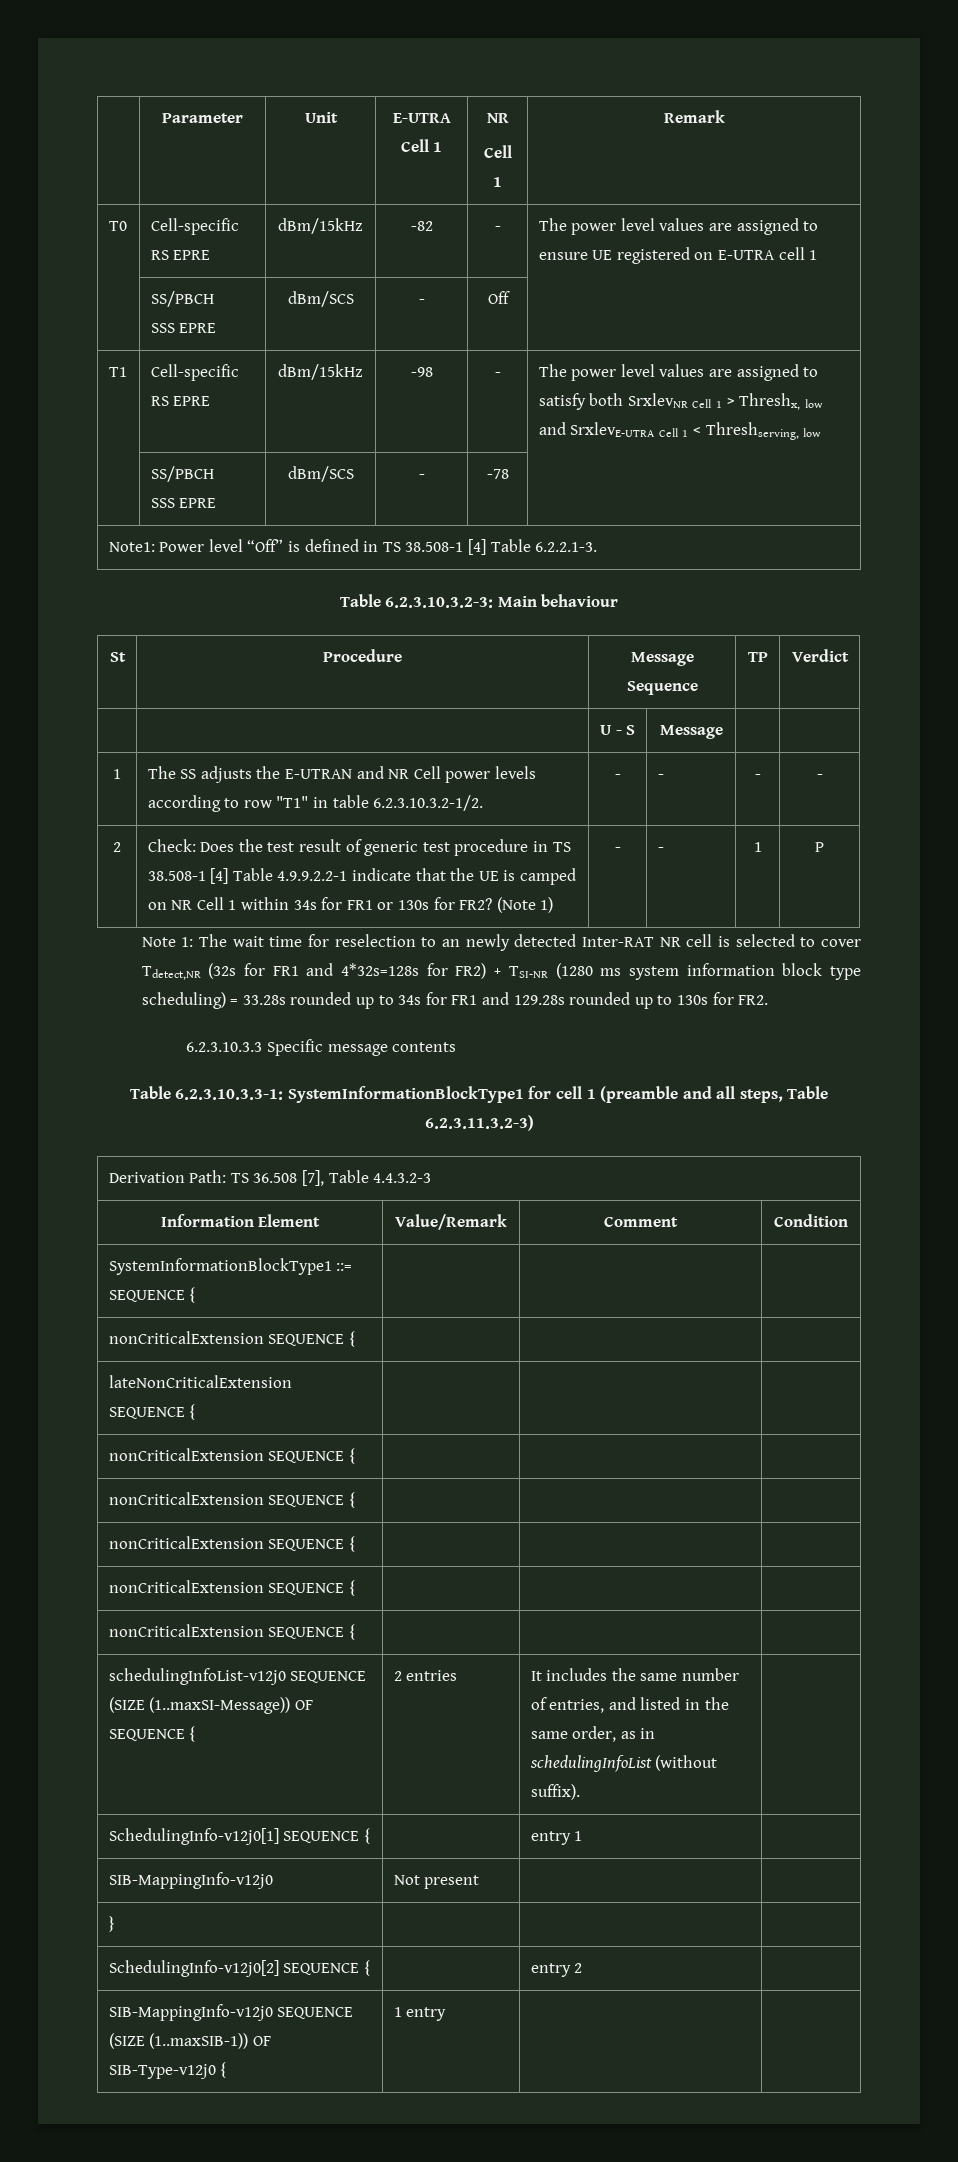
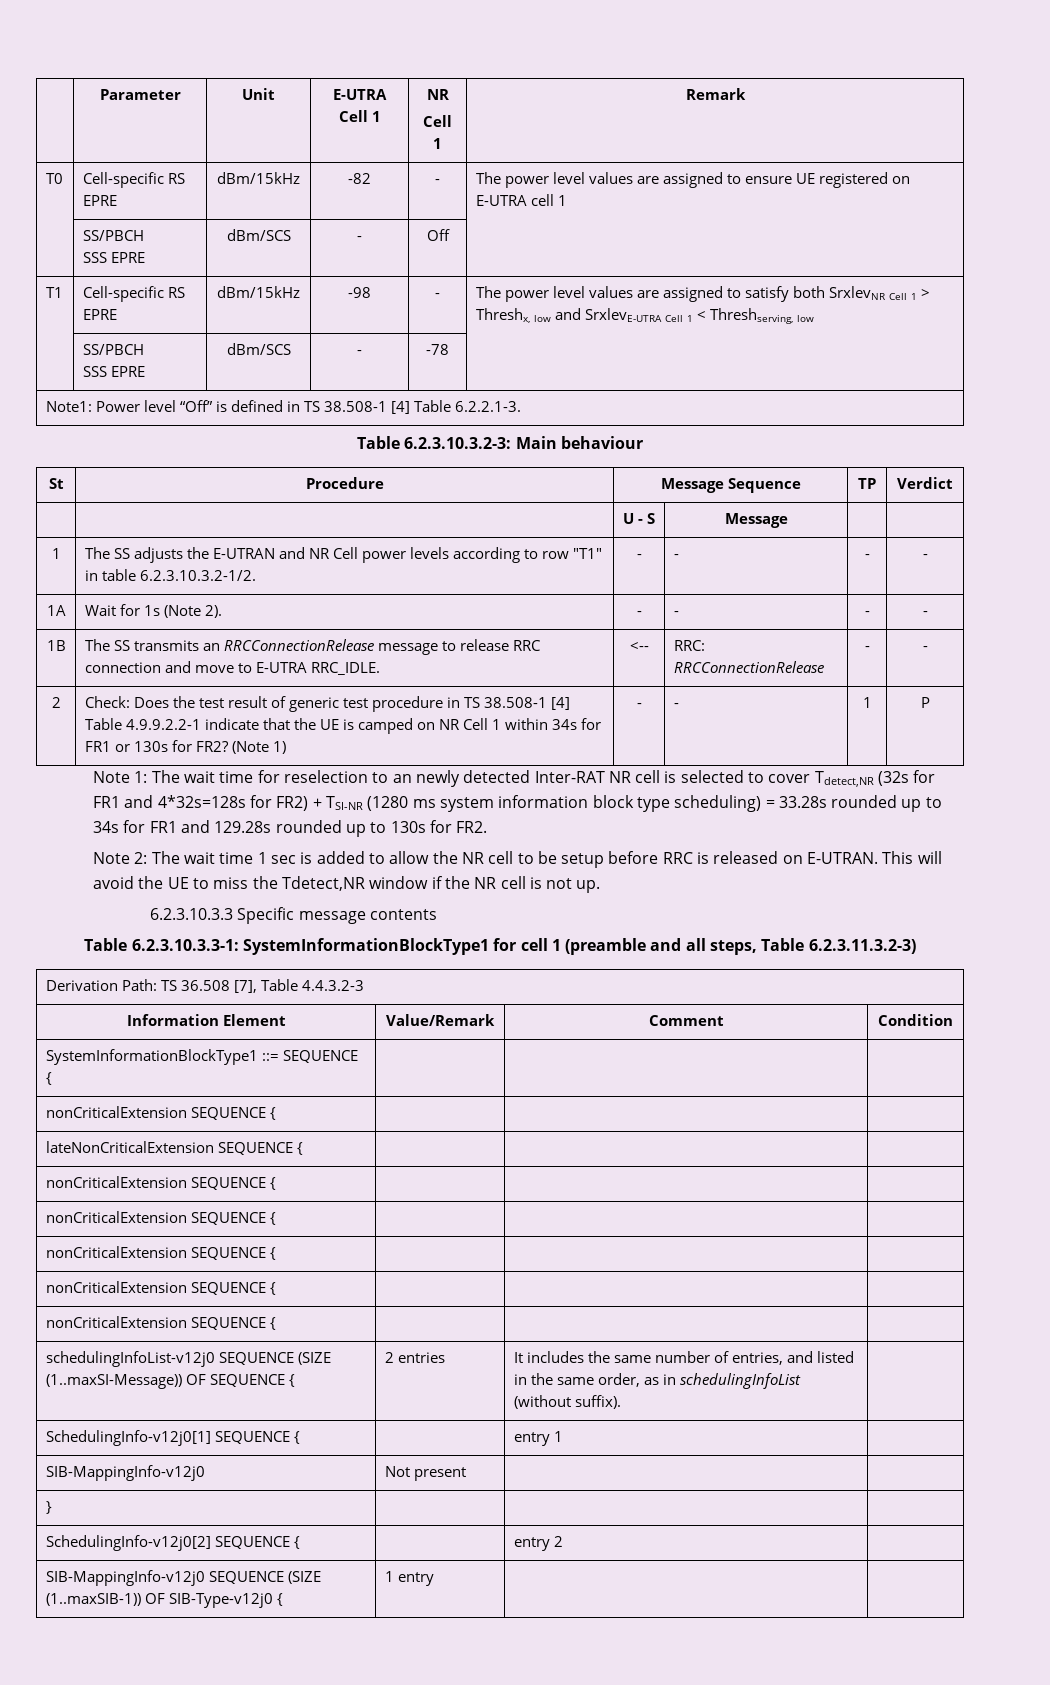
+ 1A | Wait for 1s (Note 2). | - | - | - | -
+ 1B | The SS transmits an RRCConnectionRelease message to release RRC connection and move to E-UTRA RRC_IDLE. | <-- | RRC: RRCConnectionRelease | - | -
+ Note 2: The wait time 1 sec is added to allow the NR cell to be setup before RRC is released on E-UTRAN. This will avoid the UE to miss the Tdetect,NR window if the NR cell is not up.

